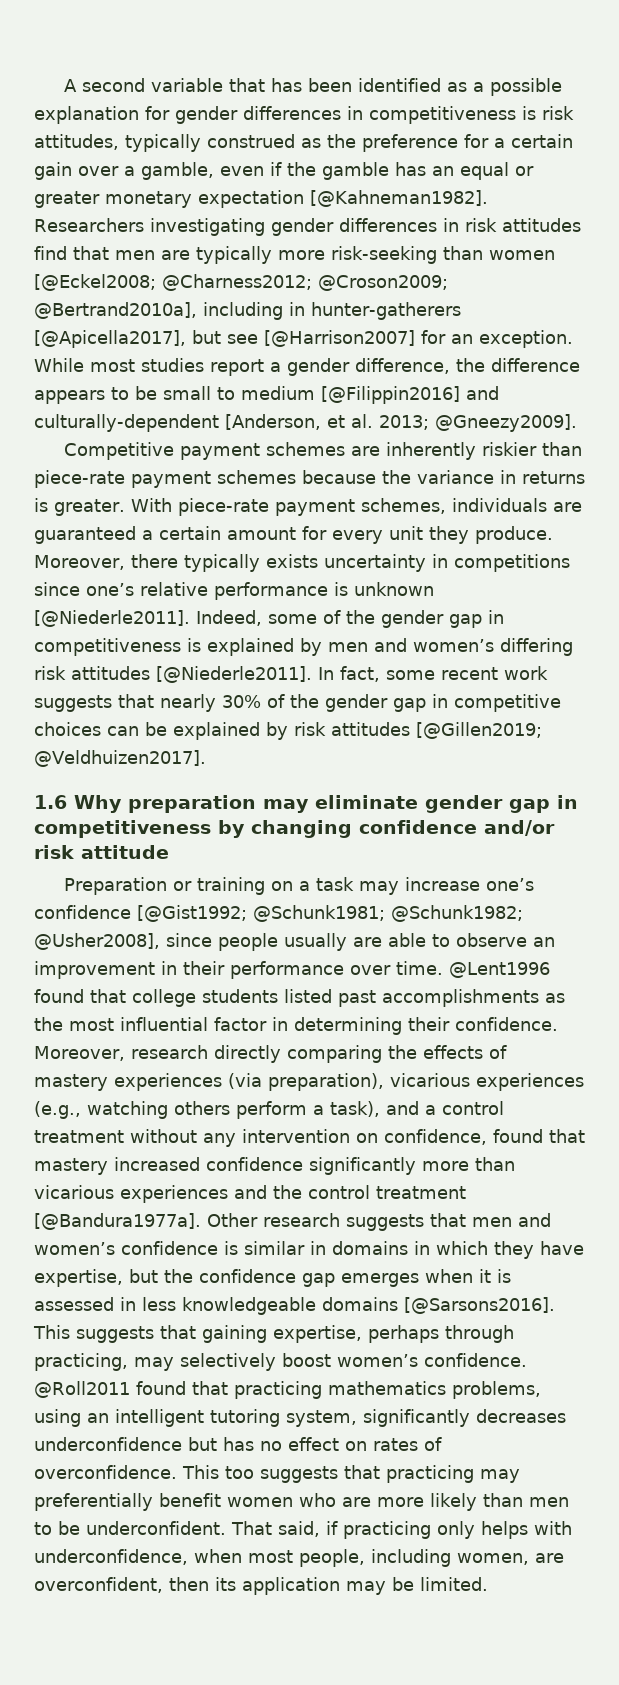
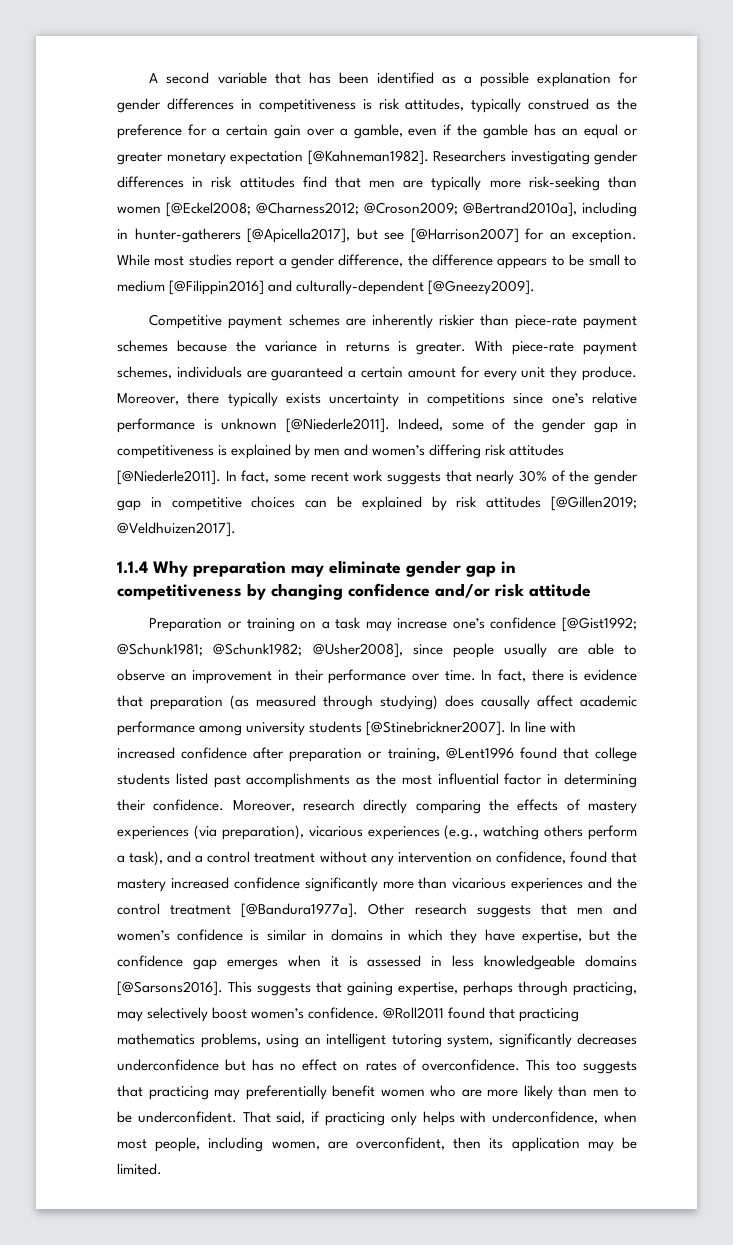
- While most studies report a gender difference, the difference appears to be small to medium [@Filippin2016] and culturally-dependent [Anderson, et al. 2013; @Gneezy2009].
+ While most studies report a gender difference, the difference appears to be small to medium [@Filippin2016] and culturally-dependent [@Gneezy2009].
- 1.6 Why preparation may eliminate gender gap in competitiveness by changing confidence and/or risk attitude
+ 1.1.4 Why preparation may eliminate gender gap in competitiveness by changing confidence and/or risk attitude
- @Lent1996 found that college students listed past accomplishments as the most influential factor in determining their confidence.
+ In fact, there is evidence that preparation (as measured through studying) does causally affect academic performance among university students [@Stinebrickner2007]. In line with increased confidence after preparation or training, @Lent1996 found that college students listed past accomplishments as the most influential factor in determining their confidence.

